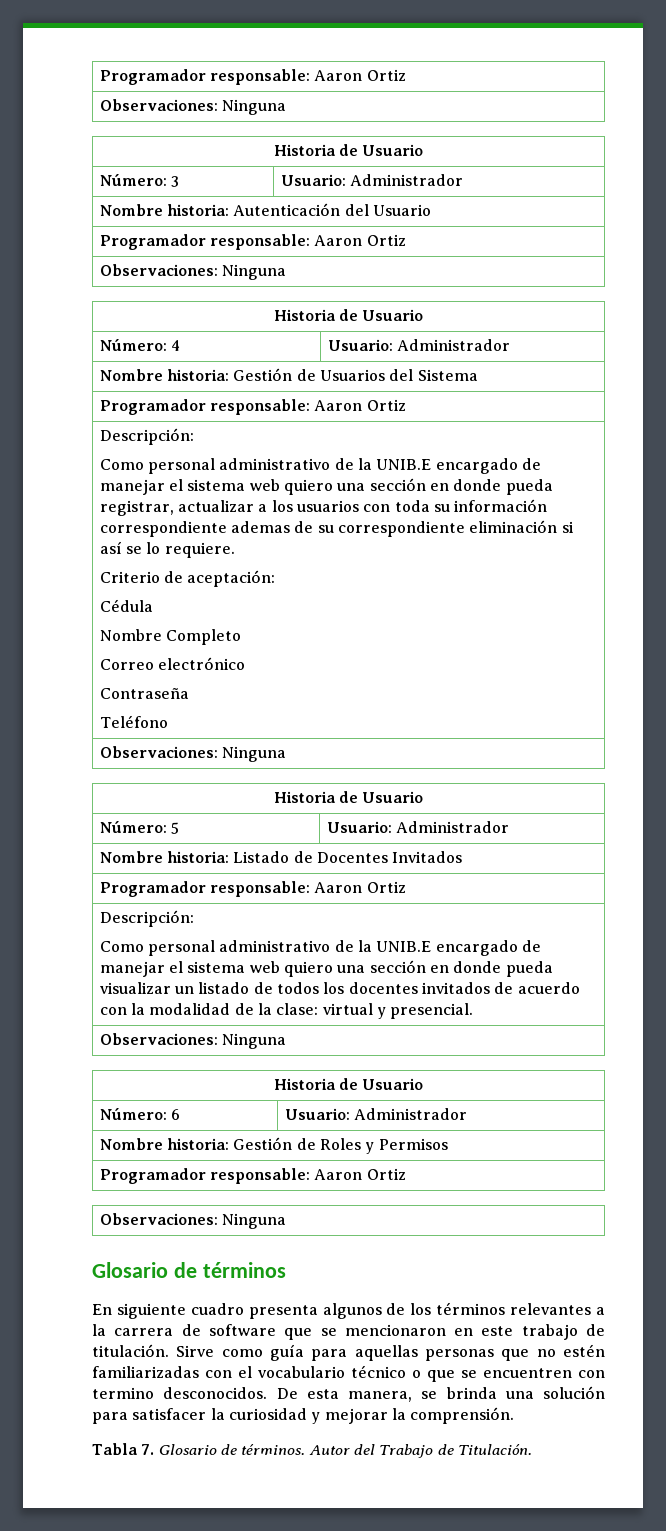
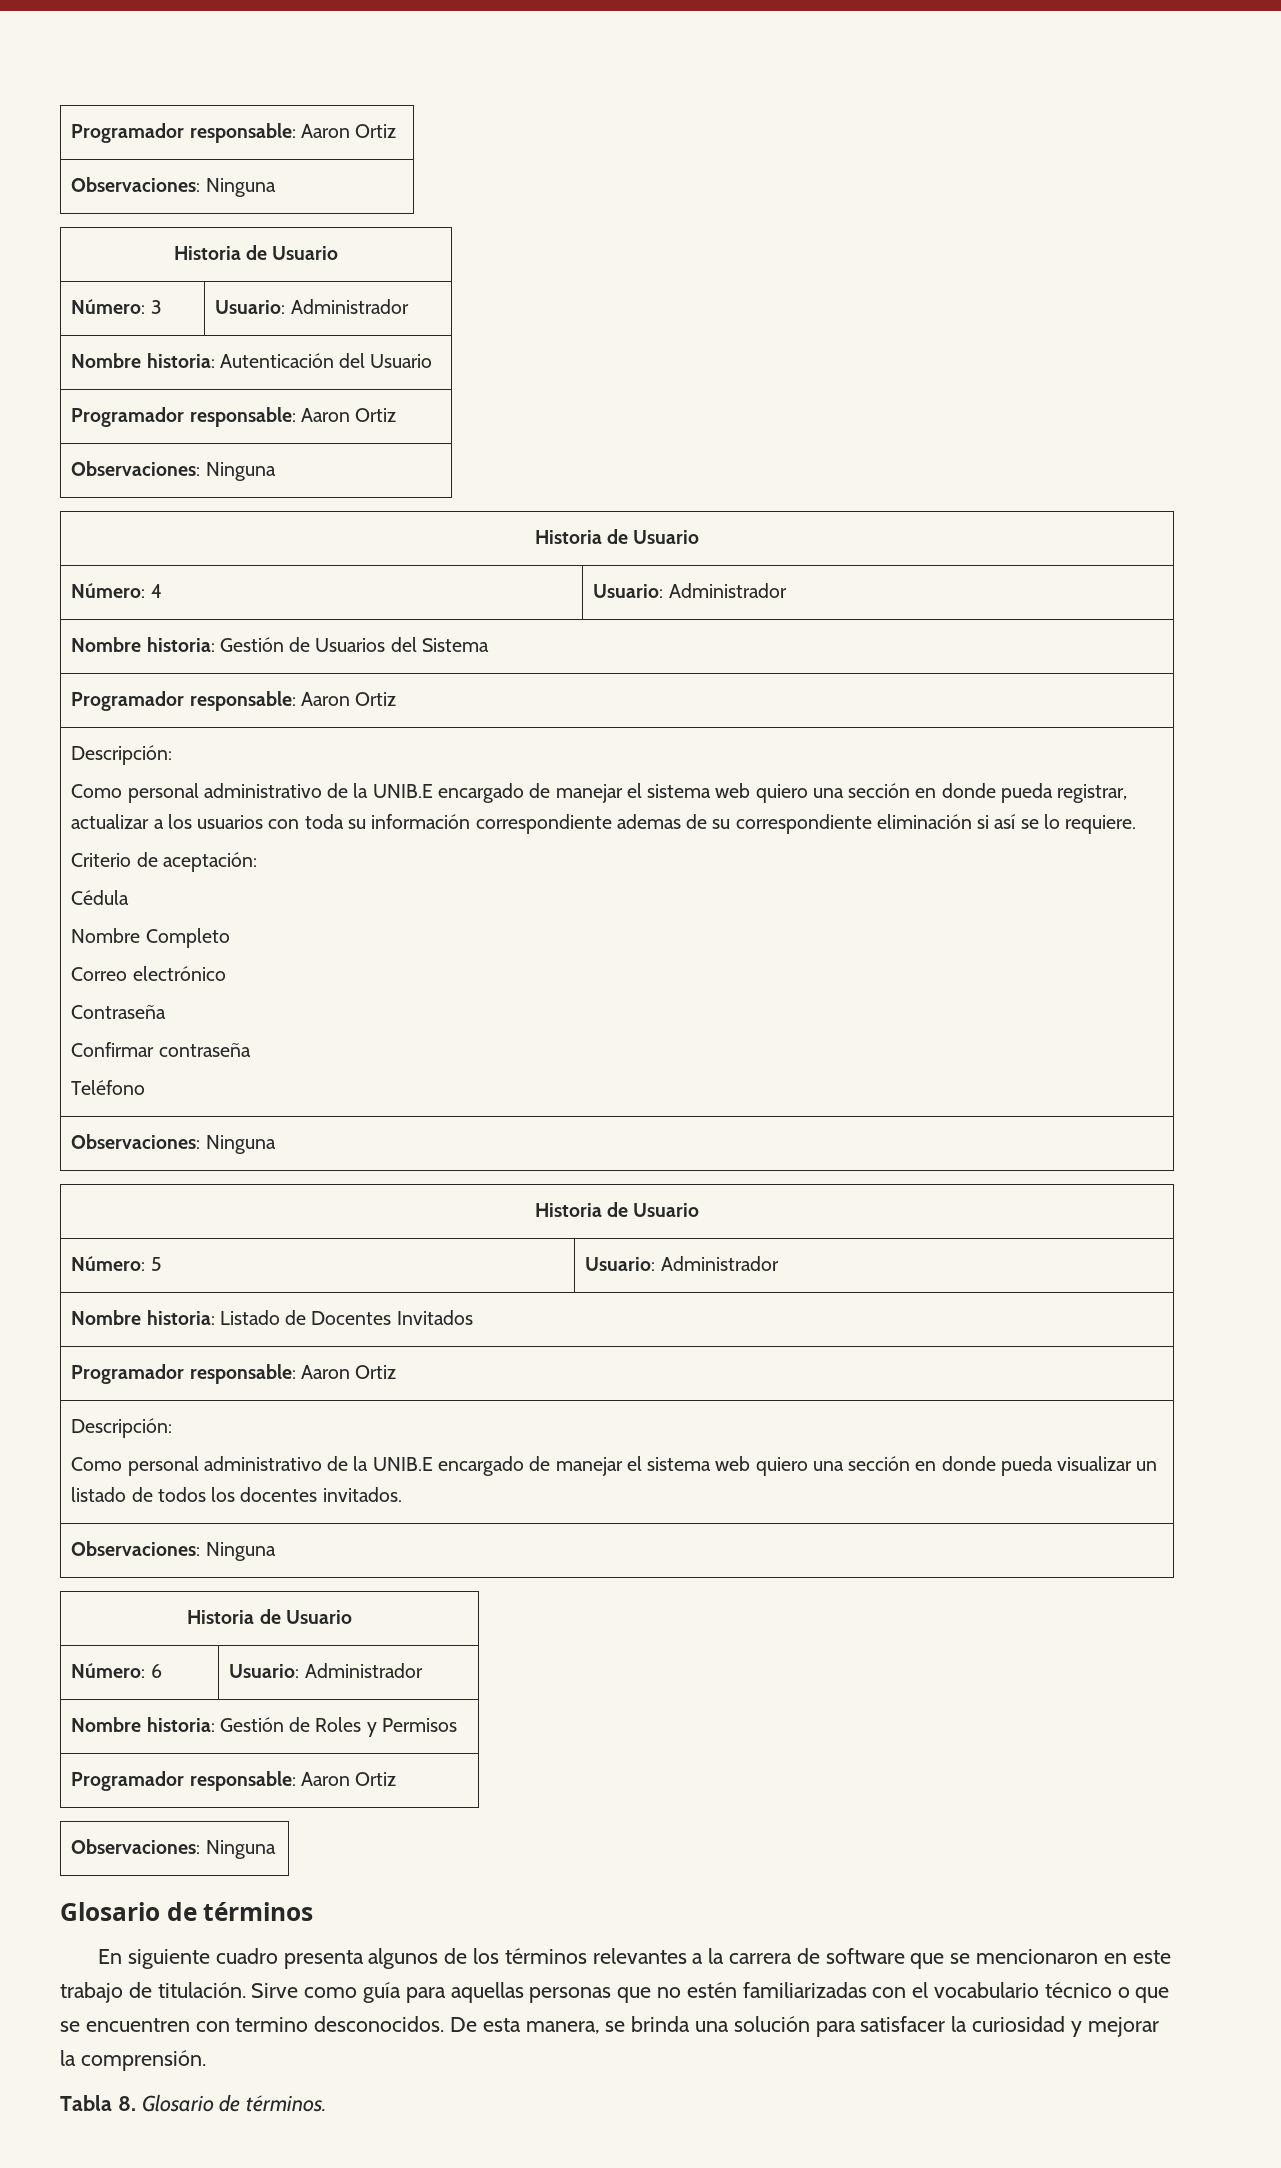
+ Confirmar contraseña
  Nombre historia: Listado de Docentes Invitados
  Programador responsable: Aaron Ortiz
  Descripción:
- Como personal administrativo de la UNIB.E encargado de manejar el sistema web quiero una sección en donde pueda visualizar un listado de todos los docentes invitados de acuerdo con la modalidad de la clase: virtual y presencial.
+ Como personal administrativo de la UNIB.E encargado de manejar el sistema web quiero una sección en donde pueda visualizar un listado de todos los docentes invitados.
- Tabla 7. Glosario de términos. Autor del Trabajo de Titulación.
+ Tabla 8. Glosario de términos.

